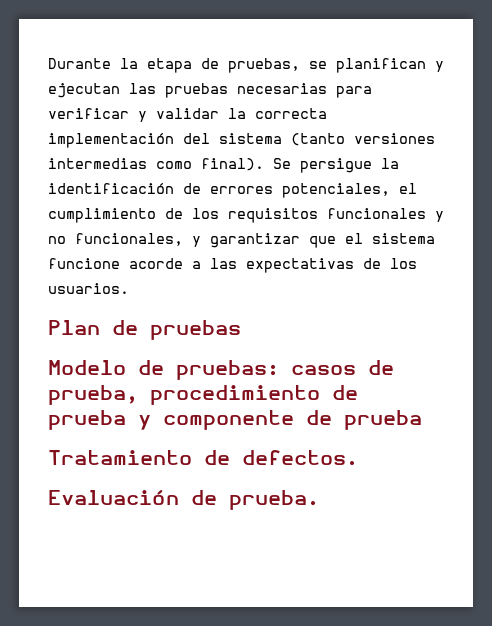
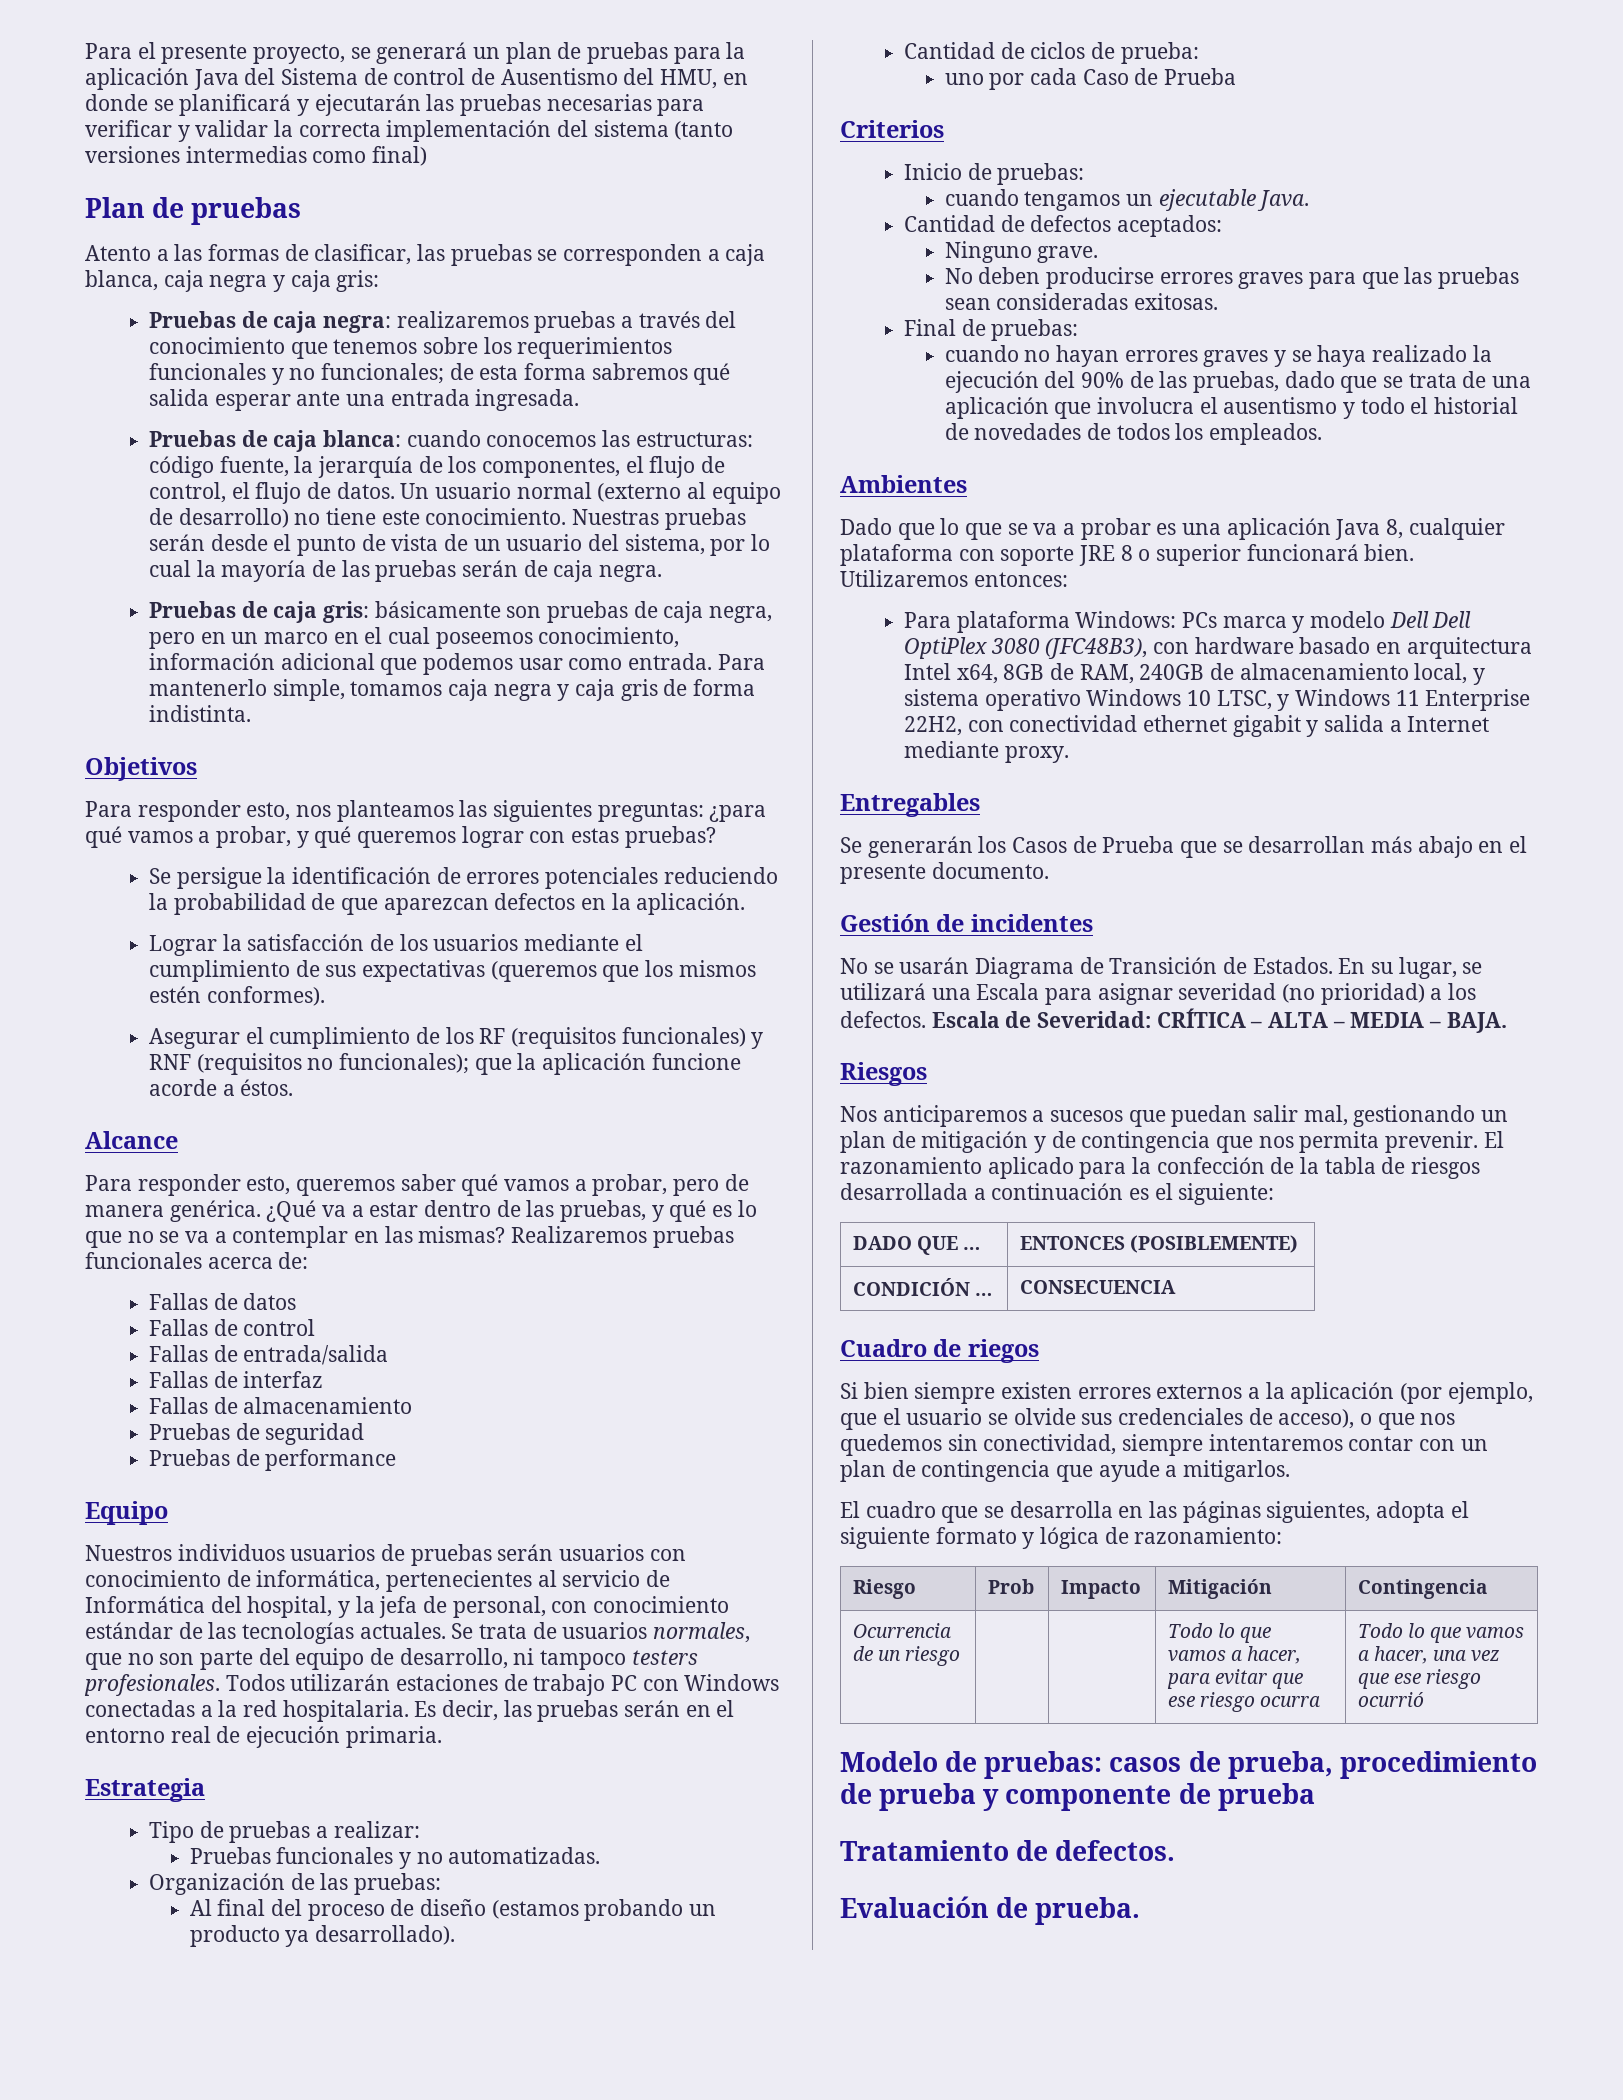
- Durante la etapa de pruebas, se planifican y ejecutan las pruebas necesarias para verificar y validar la correcta implementación del sistema (tanto versiones intermedias como final). Se persigue la identificación de errores potenciales, el cumplimiento de los requisitos funcionales y no funcionales, y garantizar que el sistema funcione acorde a las expectativas de los usuarios.
+ Para el presente proyecto, se generará un plan de pruebas para la aplicación Java del Sistema de control de Ausentismo del HMU, en donde se planificará y ejecutarán las pruebas necesarias para verificar y validar la correcta implementación del sistema (tanto versiones intermedias como final)
  Plan de pruebas
+ Atento a las formas de clasificar, las pruebas se corresponden a caja blanca, caja negra y caja gris:
+ Pruebas de caja negra: realizaremos pruebas a través del conocimiento que tenemos sobre los requerimientos funcionales y no funcionales; de esta forma sabremos qué salida esperar ante una entrada ingresada.
+ Pruebas de caja blanca: cuando conocemos las estructuras: código fuente, la jerarquía de los componentes, el flujo de control, el flujo de datos. Un usuario normal (externo al equipo de desarrollo) no tiene este conocimiento. Nuestras pruebas serán desde el punto de vista de un usuario del sistema, por lo cual la mayoría de las pruebas serán de caja negra.
+ Pruebas de caja gris: básicamente son pruebas de caja negra, pero en un marco en el cual poseemos conocimiento, información adicional que podemos usar como entrada. Para mantenerlo simple, tomamos caja negra y caja gris de forma indistinta.
+ Objetivos
+ Para responder esto, nos planteamos las siguientes preguntas: ¿para qué vamos a probar, y qué queremos lograr con estas pruebas?
+ Se persigue la identificación de errores potenciales reduciendo la probabilidad de que aparezcan defectos en la aplicación.
+ Lograr la satisfacción de los usuarios mediante el cumplimiento de sus expectativas (queremos que los mismos estén conformes).
+ Asegurar el cumplimiento de los RF (requisitos funcionales) y RNF (requisitos no funcionales); que la aplicación funcione acorde a éstos.
+ Alcance
+ Para responder esto, queremos saber qué vamos a probar, pero de manera genérica. ¿Qué va a estar dentro de las pruebas, y qué es lo que no se va a contemplar en las mismas? Realizaremos pruebas funcionales acerca de:
+ Fallas de datos
+ Fallas de control
+ Fallas de entrada/salida
+ Fallas de interfaz
+ Fallas de almacenamiento
+ Pruebas de seguridad
+ Pruebas de performance
+ Equipo
+ Nuestros individuos usuarios de pruebas serán usuarios con conocimiento de informática, pertenecientes al servicio de Informática del hospital, y la jefa de personal, con conocimiento estándar de las tecnologías actuales. Se trata de usuarios normales, que no son parte del equipo de desarrollo, ni tampoco testers profesionales. Todos utilizarán estaciones de trabajo PC con Windows conectadas a la red hospitalaria. Es decir, las pruebas serán en el entorno real de ejecución primaria.
+ Estrategia
+ Tipo de pruebas a realizar:
+ Pruebas funcionales y no automatizadas.
+ Organización de las pruebas:
+ Al final del proceso de diseño (estamos probando un producto ya desarrollado).
+ Cantidad de ciclos de prueba:
+ uno por cada Caso de Prueba
+ Criterios
+ Inicio de pruebas:
+ cuando tengamos un ejecutable Java.
+ Cantidad de defectos aceptados:
+ Ninguno grave.
+ No deben producirse errores graves para que las pruebas sean consideradas exitosas.
+ Final de pruebas:
+ cuando no hayan errores graves y se haya realizado la ejecución del 90% de las pruebas, dado que se trata de una aplicación que involucra el ausentismo y todo el historial de novedades de todos los empleados.
+ Ambientes
+ Dado que lo que se va a probar es una aplicación Java 8, cualquier plataforma con soporte JRE 8 o superior funcionará bien. Utilizaremos entonces:
+ Para plataforma Windows: PCs marca y modelo Dell Dell OptiPlex 3080 (JFC48B3), con hardware basado en arquitectura Intel x64, 8GB de RAM, 240GB de almacenamiento local, y sistema operativo Windows 10 LTSC, y Windows 11 Enterprise 22H2, con conectividad ethernet gigabit y salida a Internet mediante proxy.
+ Entregables
+ Se generarán los Casos de Prueba que se desarrollan más abajo en el presente documento.
+ Gestión de incidentes
+ No se usarán Diagrama de Transición de Estados. En su lugar, se utilizará una Escala para asignar severidad (no prioridad) a los defectos. Escala de Severidad: CRÍTICA – ALTA – MEDIA – BAJA.
+ Riesgos
+ Nos anticiparemos a sucesos que puedan salir mal, gestionando un plan de mitigación y de contingencia que nos permita prevenir. El razonamiento aplicado para la confección de la tabla de riesgos desarrollada a continuación es el siguiente:
+ DADO QUE … | ENTONCES (POSIBLEMENTE)
+ CONDICIÓN … | CONSECUENCIA
+ Cuadro de riegos
+ Si bien siempre existen errores externos a la aplicación (por ejemplo, que el usuario se olvide sus credenciales de acceso), o que nos quedemos sin conectividad, siempre intentaremos contar con un plan de contingencia que ayude a mitigarlos.
+ El cuadro que se desarrolla en las páginas siguientes, adopta el siguiente formato y lógica de razonamiento:
+ Riesgo | Prob | Impacto | Mitigación | Contingencia
+ Ocurrencia de un riesgo | | | Todo lo que vamos a hacer, para evitar que ese riesgo ocurra | Todo lo que vamos a hacer, una vez que ese riesgo ocurrió

